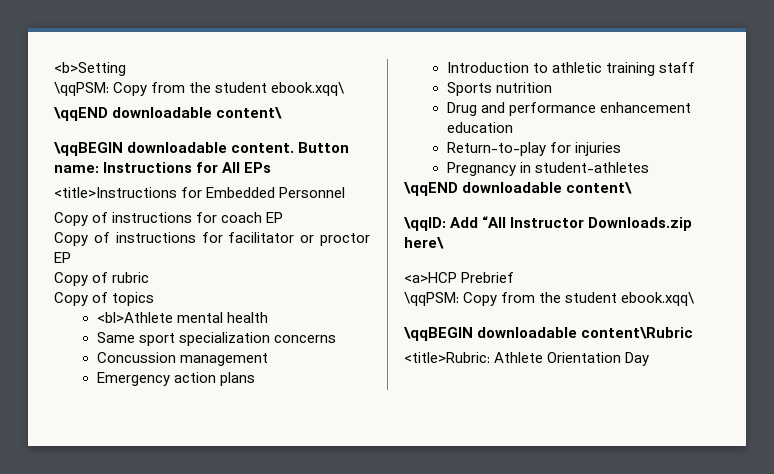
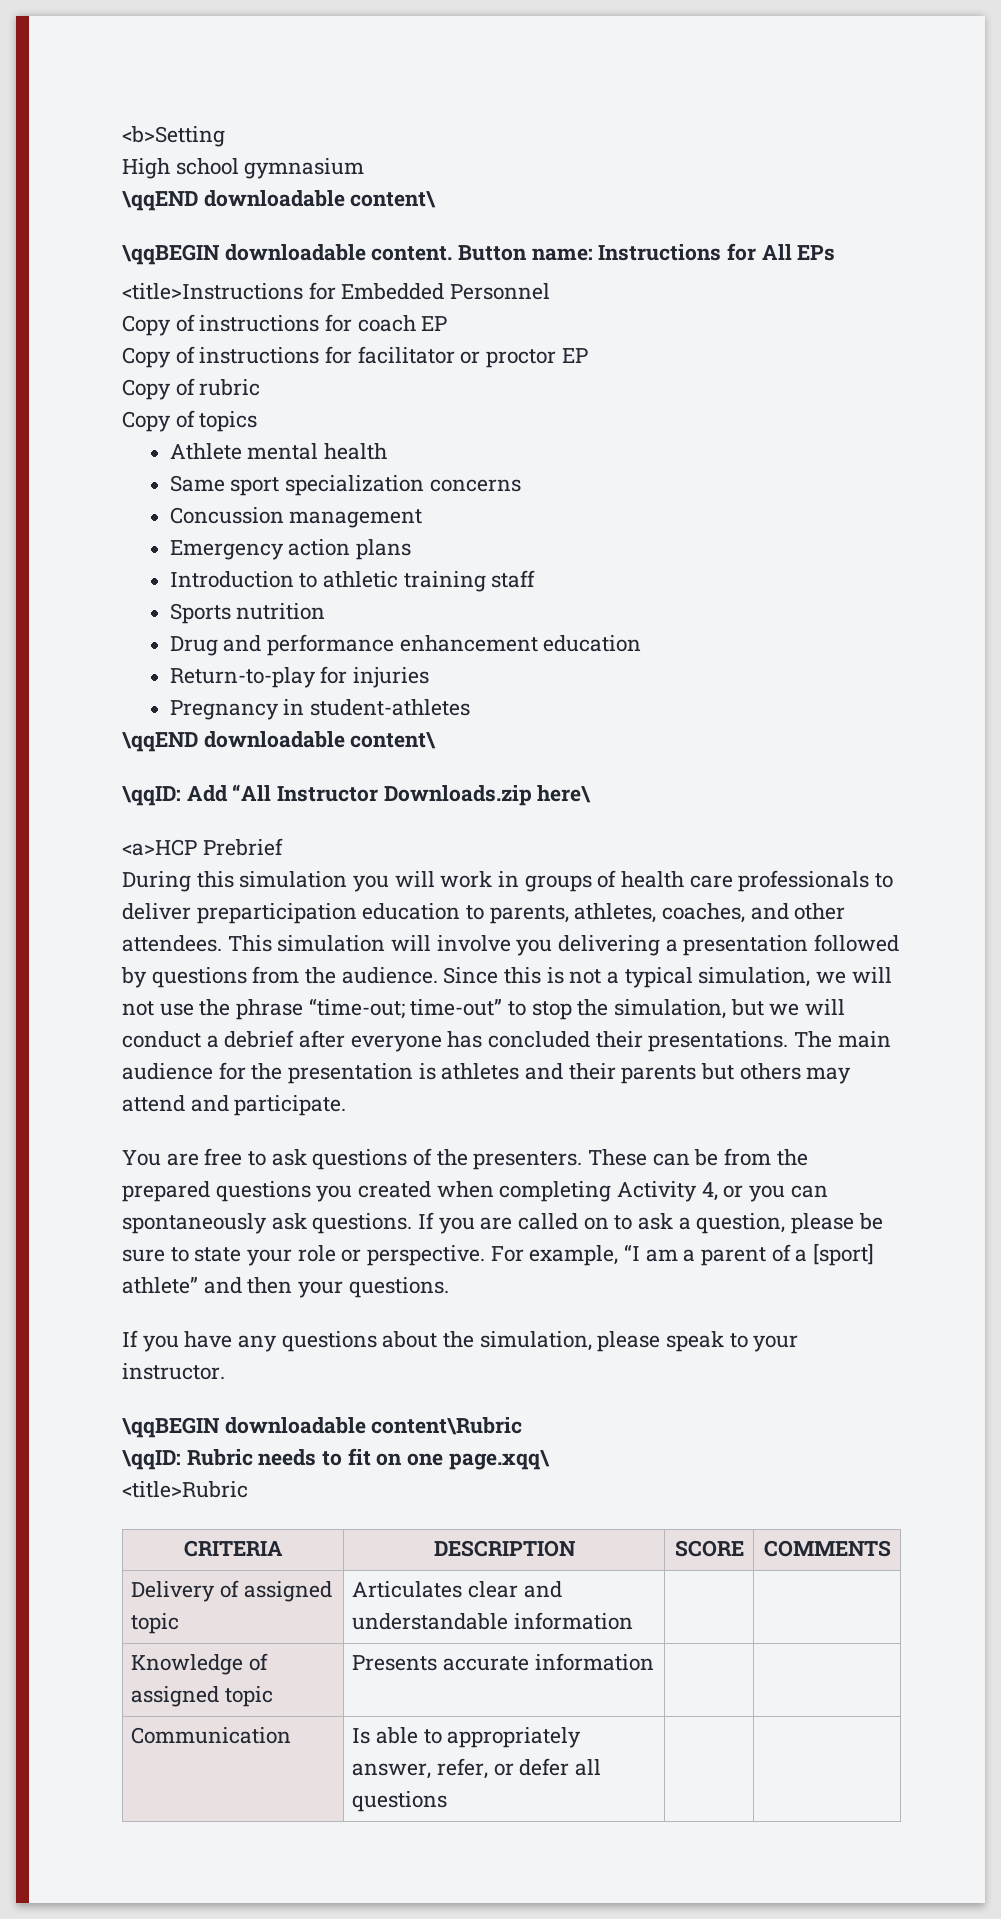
  <b>Setting
- \qqPSM: Copy from the student ebook.xqq\
+ High school gymnasium
- <bl>Athlete mental health
+ Athlete mental health
  <a>HCP Prebrief
- \qqPSM: Copy from the student ebook.xqq\
+ During this simulation you will work in groups of health care professionals to deliver preparticipation education to parents, athletes, coaches, and other attendees. This simulation will involve you delivering a presentation followed by questions from the audience. Since this is not a typical simulation, we will not use the phrase “time-out; time-out” to stop the simulation, but we will conduct a debrief after everyone has concluded their presentations. The main audience for the presentation is athletes and their parents but others may attend and participate.
+ You are free to ask questions of the presenters. These can be from the prepared questions you created when completing Activity 4, or you can spontaneously ask questions. If you are called on to ask a question, please be sure to state your role or perspective. For example, “I am a parent of a [sport] athlete” and then your questions.
+ If you have any questions about the simulation, please speak to your instructor.
  \qqBEGIN downloadable content\Rubric
- <title>Rubric: Athlete Orientation Day
+ \qqID: Rubric needs to fit on one page.xqq\
+ <title>Rubric
+ CRITERIA | DESCRIPTION | SCORE | COMMENTS
+ Delivery of assigned topic | Articulates clear and understandable information | |
+ Knowledge of assigned topic | Presents accurate information | |
+ Communication | Is able to appropriately answer, refer, or defer all questions | |

